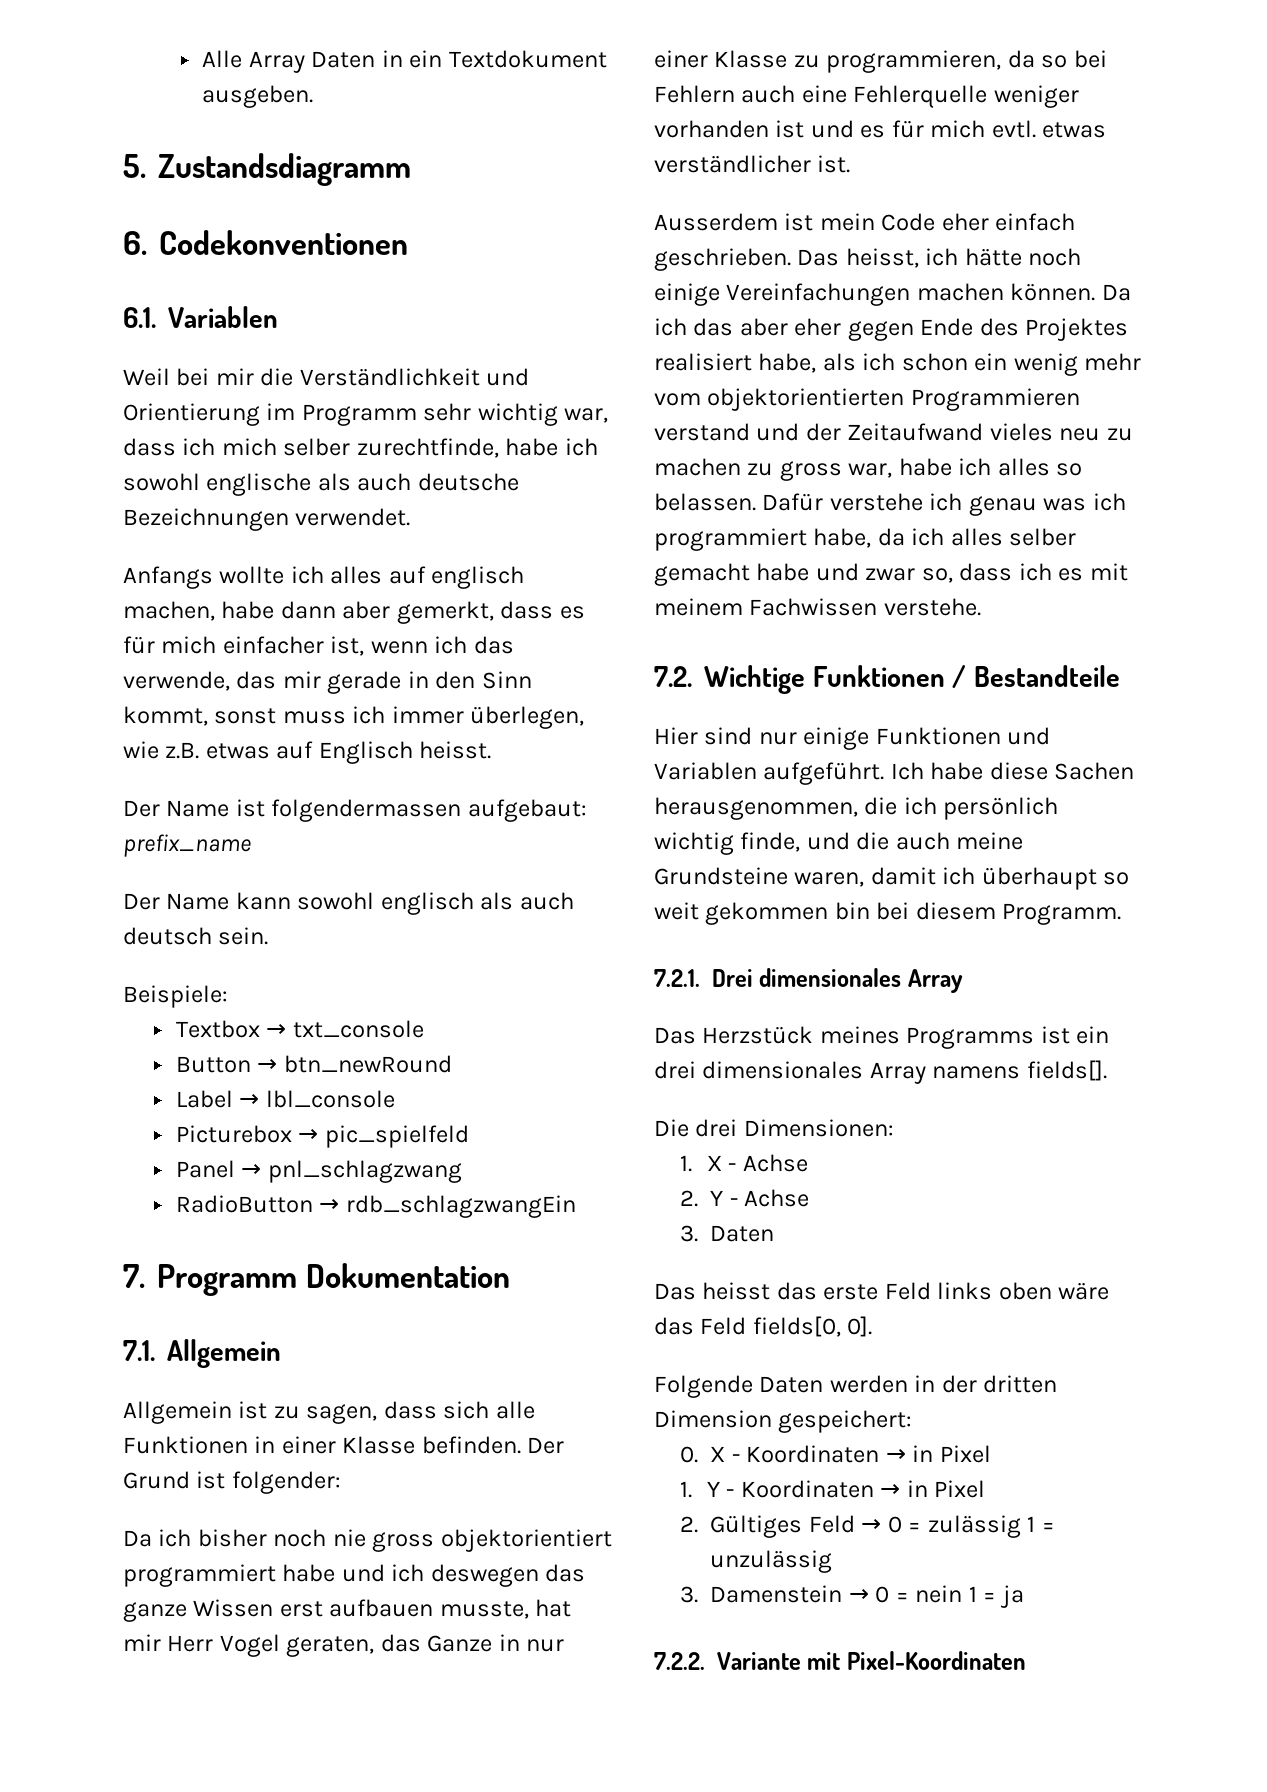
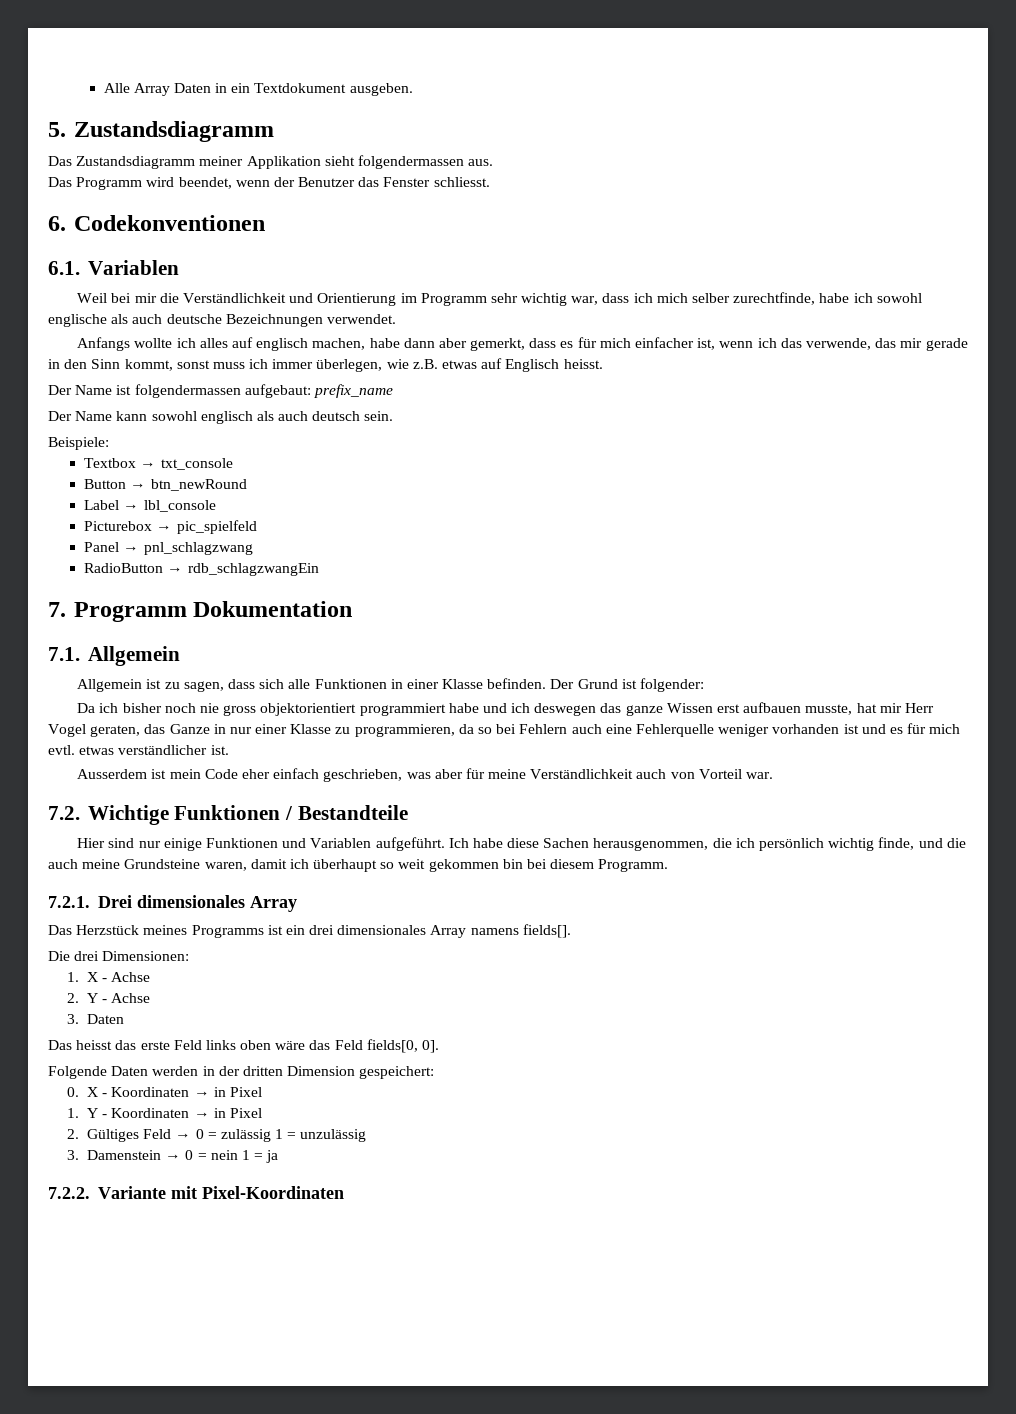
+ Das Zustandsdiagramm meiner Applikation sieht folgendermassen aus.
+ Das Programm wird beendet, wenn der Benutzer das Fenster schliesst.
- Ausserdem ist mein Code eher einfach geschrieben. Das heisst, ich hätte noch einige Vereinfachungen machen können. Da ich das aber eher gegen Ende des Projektes realisiert habe, als ich schon ein wenig mehr vom objektorientierten Programmieren verstand und der Zeitaufwand vieles neu zu machen zu gross war, habe ich alles so belassen. Dafür verstehe ich genau was ich programmiert habe, da ich alles selber gemacht habe und zwar so, dass ich es mit meinem Fachwissen verstehe.
+ Ausserdem ist mein Code eher einfach geschrieben, was aber für meine Verständlichkeit auch von Vorteil war.

